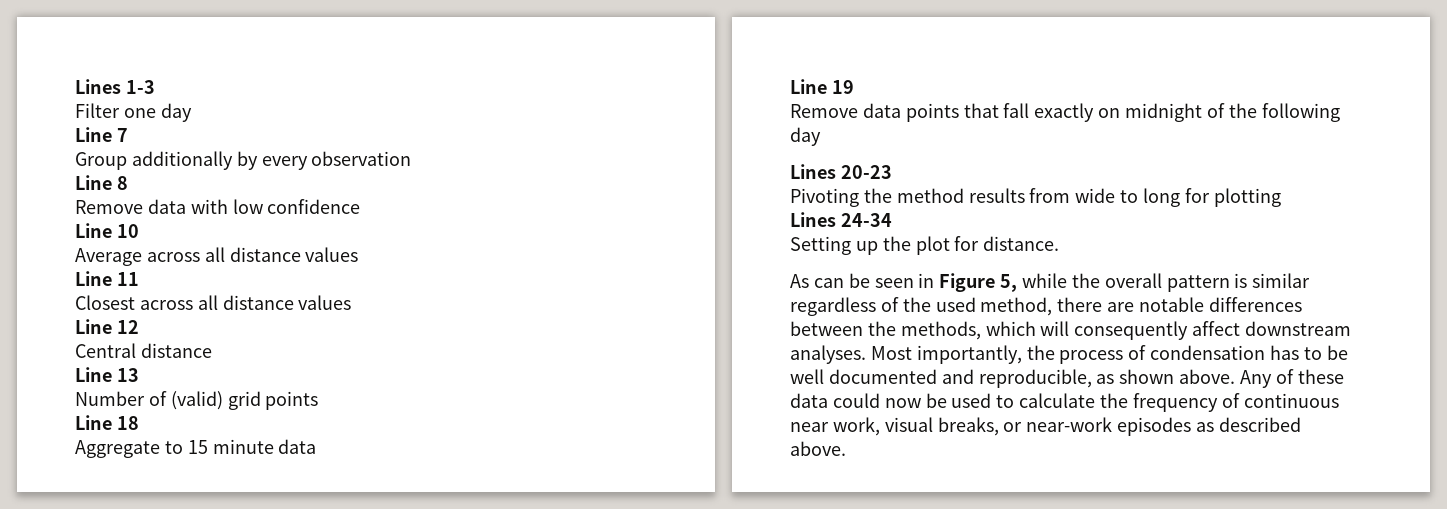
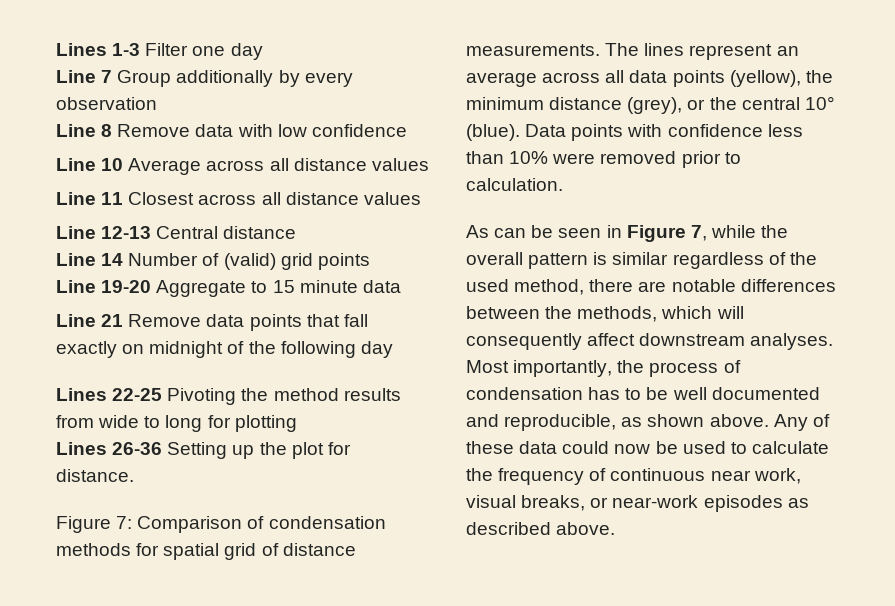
- Lines 1-3
- Filter one day
+ Lines 1-3 Filter one day
- Line 7
- Group additionally by every observation
+ Line 7 Group additionally by every observation
- Line 8
- Remove data with low confidence
+ Line 8 Remove data with low confidence
- Line 10
- Average across all distance values
+ Line 10 Average across all distance values
- Line 11
- Closest across all distance values
+ Line 11 Closest across all distance values
- Line 12
- Central distance
+ Line 12-13 Central distance
- Line 13
- Number of (valid) grid points
+ Line 14 Number of (valid) grid points
- Line 18
- Aggregate to 15 minute data
+ Line 19-20 Aggregate to 15 minute data
- Line 19
- Remove data points that fall exactly on midnight of the following day
+ Line 21 Remove data points that fall exactly on midnight of the following day
- Lines 20-23
- Pivoting the method results from wide to long for plotting
+ Lines 22-25 Pivoting the method results from wide to long for plotting
- Lines 24-34
- Setting up the plot for distance.
+ Lines 26-36 Setting up the plot for distance.
+ Figure 7: Comparison of condensation methods for spatial grid of distance measurements. The lines represent an average across all data points (yellow), the minimum distance (grey), or the central 10° (blue). Data points with confidence less than 10% were removed prior to calculation.
- As can be seen in Figure 5, while the overall pattern is similar regardless of the used method, there are notable differences between the methods, which will consequently affect downstream analyses.
+ As can be seen in Figure 7, while the overall pattern is similar regardless of the used method, there are notable differences between the methods, which will consequently affect downstream analyses.

